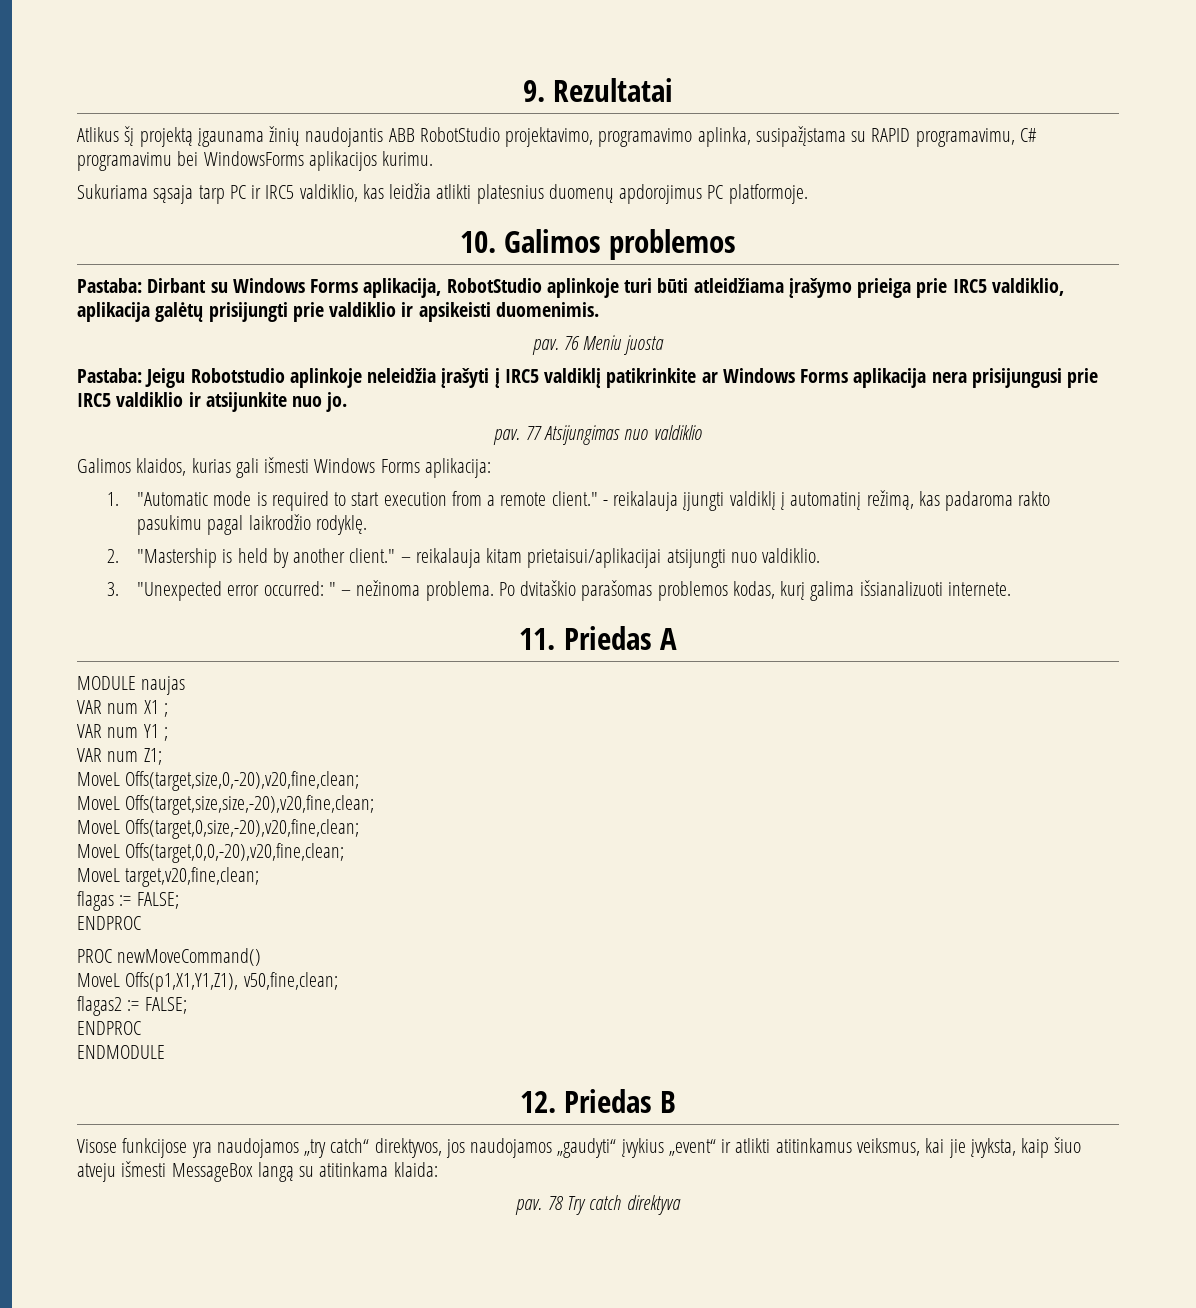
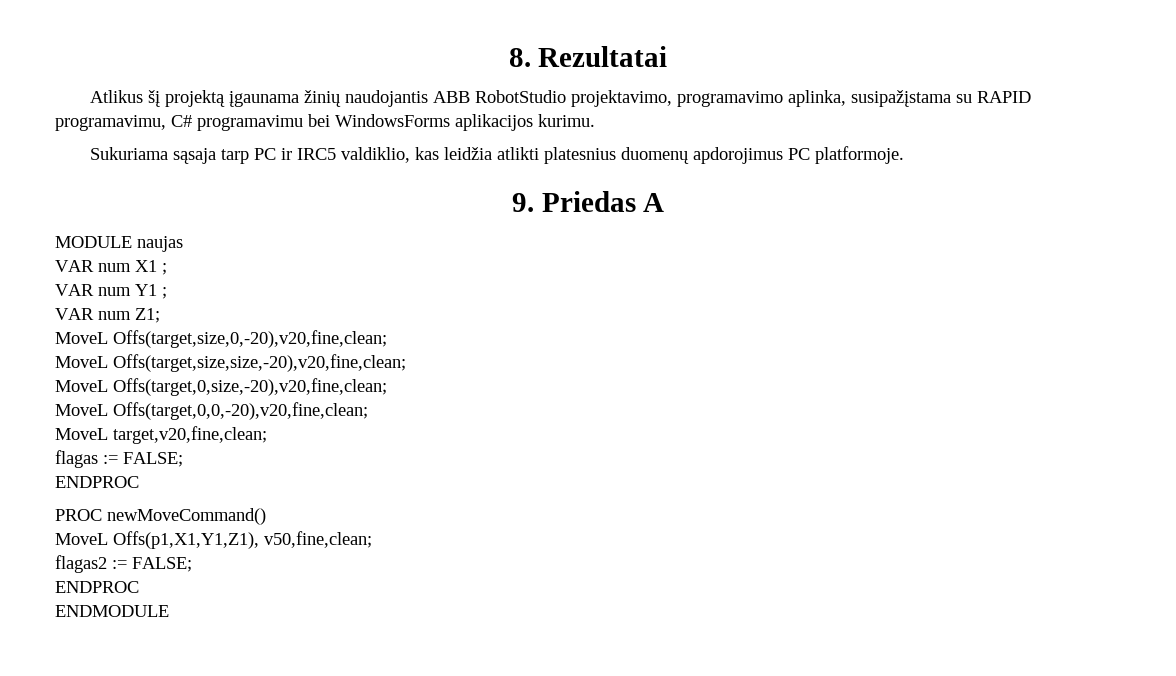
- 9. Rezultatai
+ 8. Rezultatai
- 10. Galimos problemos
- Pastaba: Dirbant su Windows Forms aplikacija, RobotStudio aplinkoje turi būti atleidžiama įrašymo prieiga prie IRC5 valdiklio, aplikacija galėtų prisijungti prie valdiklio ir apsikeisti duomenimis.
- pav. 76 Meniu juosta
- Pastaba: Jeigu Robotstudio aplinkoje neleidžia įrašyti į IRC5 valdiklį patikrinkite ar Windows Forms aplikacija nera prisijungusi prie IRC5 valdiklio ir atsijunkite nuo jo.
- pav. 77 Atsijungimas nuo valdiklio
- Galimos klaidos, kurias gali išmesti Windows Forms aplikacija:
- 1. "Automatic mode is required to start execution from a remote client." - reikalauja įjungti valdiklį į automatinį režimą, kas padaroma rakto pasukimu pagal laikrodžio rodyklę.
- 2. "Mastership is held by another client." – reikalauja kitam prietaisui/aplikacijai atsijungti nuo valdiklio.
- 3. "Unexpected error occurred: " – nežinoma problema. Po dvitaškio parašomas problemos kodas, kurį galima išsianalizuoti internete.
- 11. Priedas A
+ 9. Priedas A
- 12. Priedas B
- Visose funkcijose yra naudojamos „try catch“ direktyvos, jos naudojamos „gaudyti“ įvykius „event“ ir atlikti atitinkamus veiksmus, kai jie įvyksta, kaip šiuo atveju išmesti MessageBox langą su atitinkama klaida:
- pav. 78 Try catch direktyva

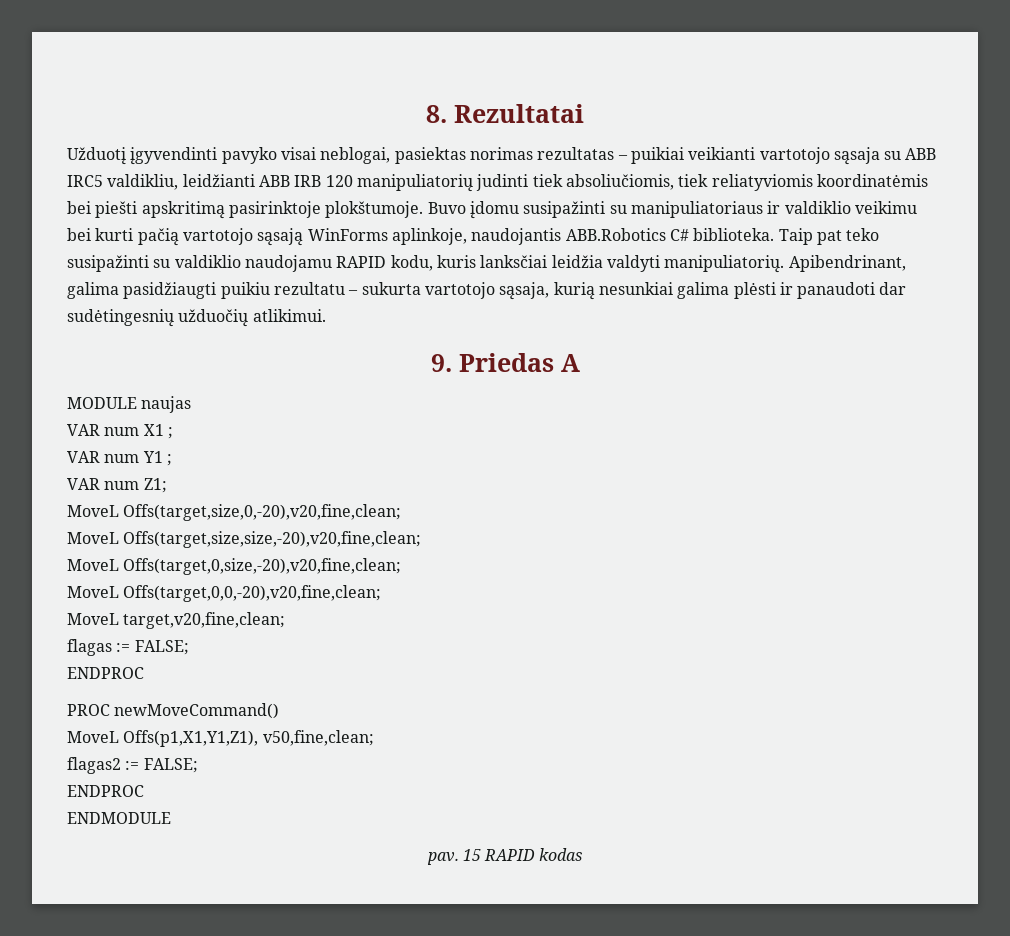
- Atlikus šį projektą įgaunama žinių naudojantis ABB RobotStudio projektavimo, programavimo aplinka, susipažįstama su RAPID programavimu, C# programavimu bei WindowsForms aplikacijos kurimu.
- Sukuriama sąsaja tarp PC ir IRC5 valdiklio, kas leidžia atlikti platesnius duomenų apdorojimus PC platformoje.
+ Užduotį įgyvendinti pavyko visai neblogai, pasiektas norimas rezultatas – puikiai veikianti vartotojo sąsaja su ABB IRC5 valdikliu, leidžianti ABB IRB 120 manipuliatorių judinti tiek absoliučiomis, tiek reliatyviomis koordinatėmis bei piešti apskritimą pasirinktoje plokštumoje. Buvo įdomu susipažinti su manipuliatoriaus ir valdiklio veikimu bei kurti pačią vartotojo sąsają WinForms aplinkoje, naudojantis ABB.Robotics C# biblioteka. Taip pat teko susipažinti su valdiklio naudojamu RAPID kodu, kuris lanksčiai leidžia valdyti manipuliatorių. Apibendrinant, galima pasidžiaugti puikiu rezultatu – sukurta vartotojo sąsaja, kurią nesunkiai galima plėsti ir panaudoti dar sudėtingesnių užduočių atlikimui.
+ pav. 15 RAPID kodas

